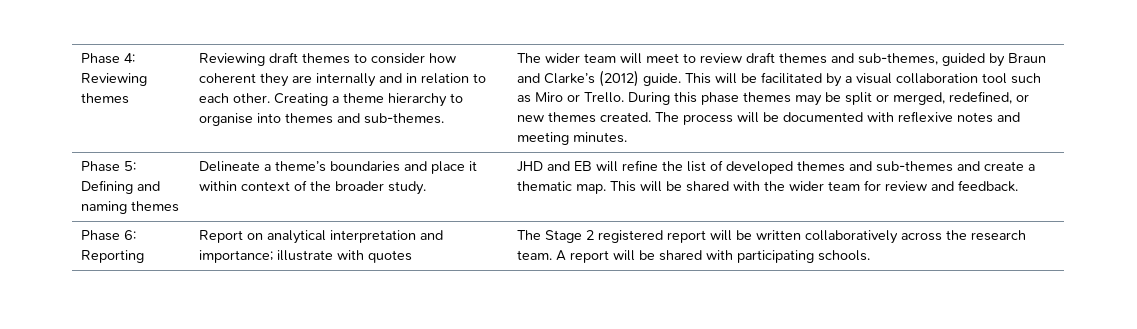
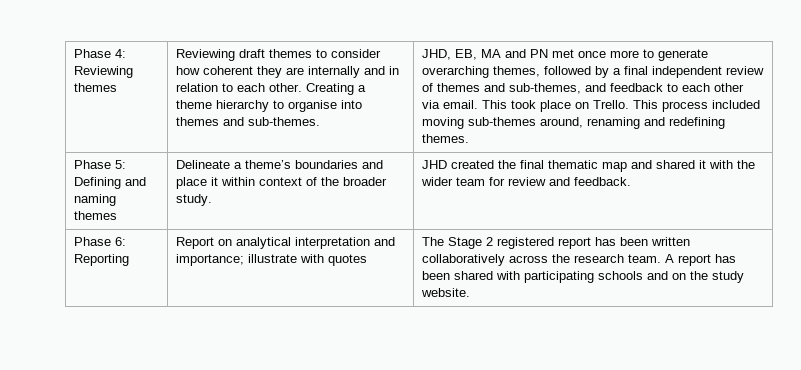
- The wider team will meet to review draft themes and sub-themes, guided by Braun and Clarke’s (2012) guide. This will be facilitated by a visual collaboration tool such as Miro or Trello. During this phase themes may be split or merged, redefined, or new themes created. The process will be documented with reflexive notes and meeting minutes.
+ JHD, EB, MA and PN met once more to generate overarching themes, followed by a final independent review of themes and sub-themes, and feedback to each other via email. This took place on Trello. This process included moving sub-themes around, renaming and redefining themes.
- JHD and EB will refine the list of developed themes and sub-themes and create a thematic map. This will be shared with the wider team for review and feedback.
+ JHD created the final thematic map and shared it with the wider team for review and feedback.
- Phase 6: Reporting | Report on analytical interpretation and importance; illustrate with quotes | The Stage 2 registered report will be written collaboratively across the research team. A report will be shared with participating schools.
+ Phase 6: Reporting | Report on analytical interpretation and importance; illustrate with quotes | The Stage 2 registered report has been written collaboratively across the research team. A report has been shared with participating schools and on the study website.

